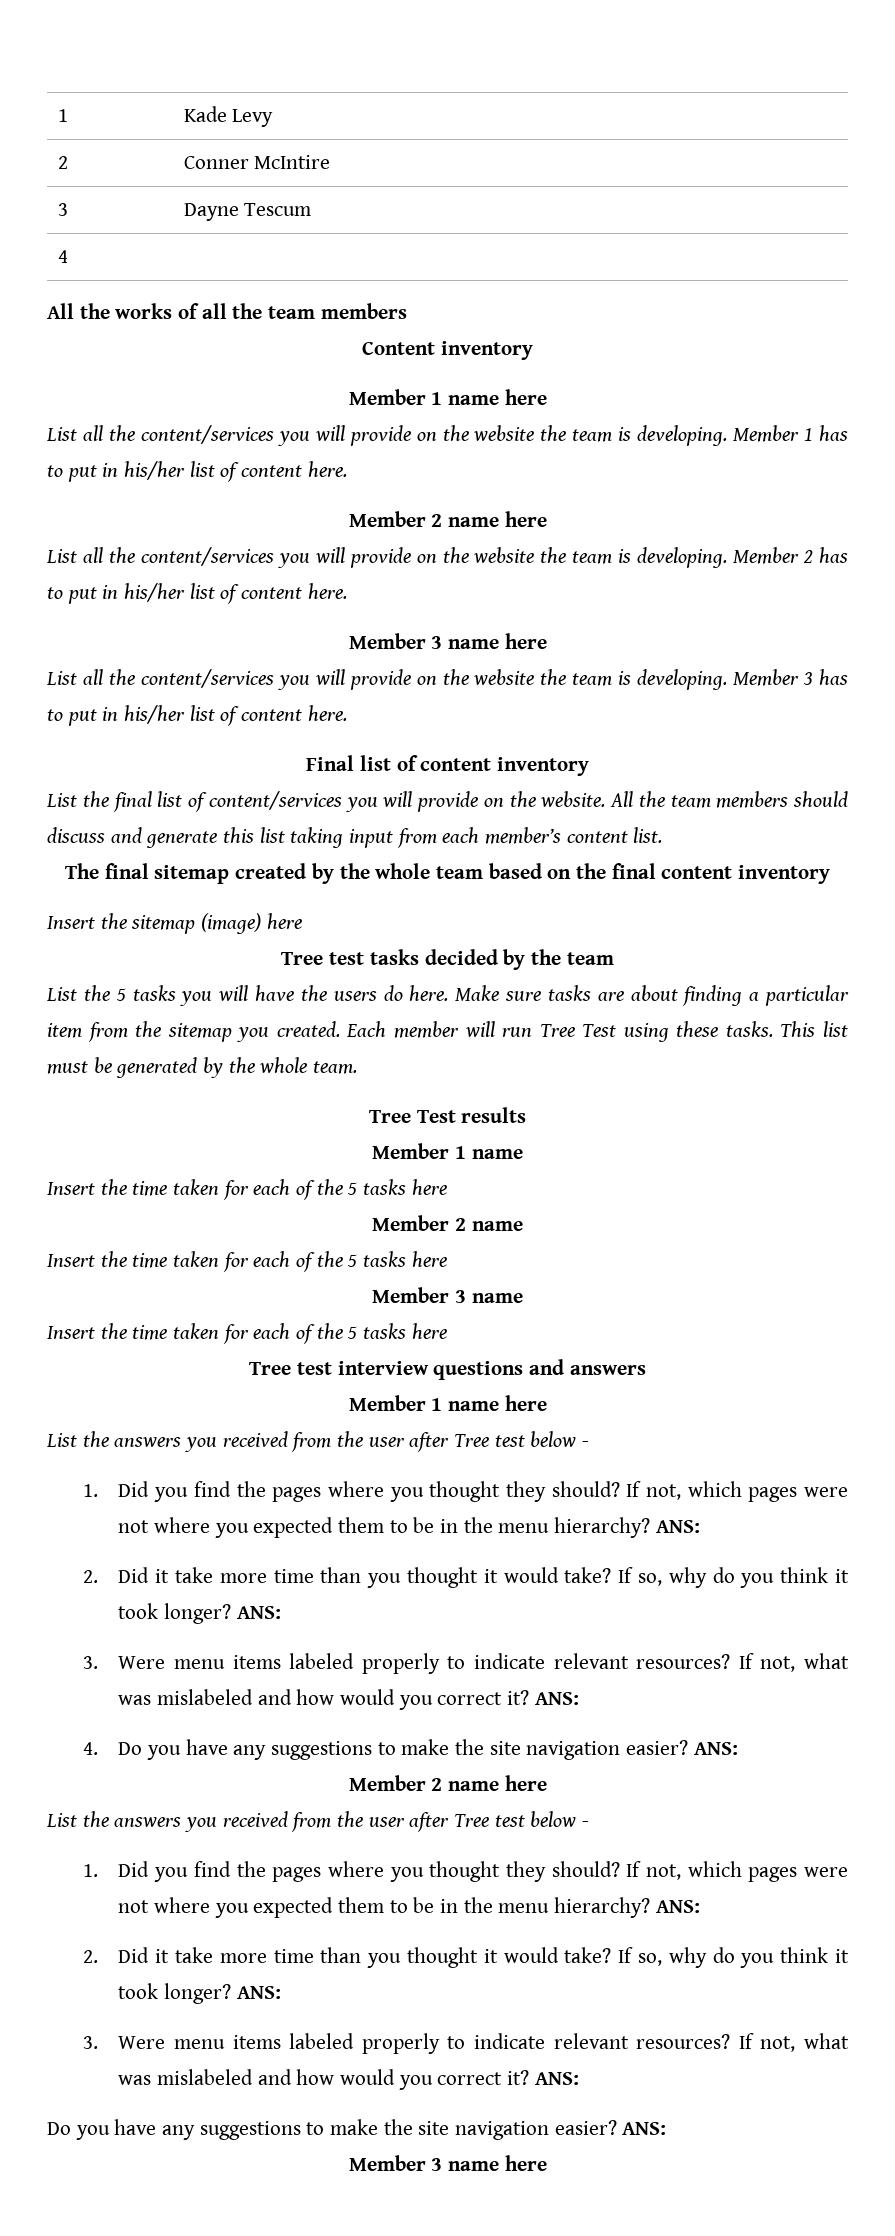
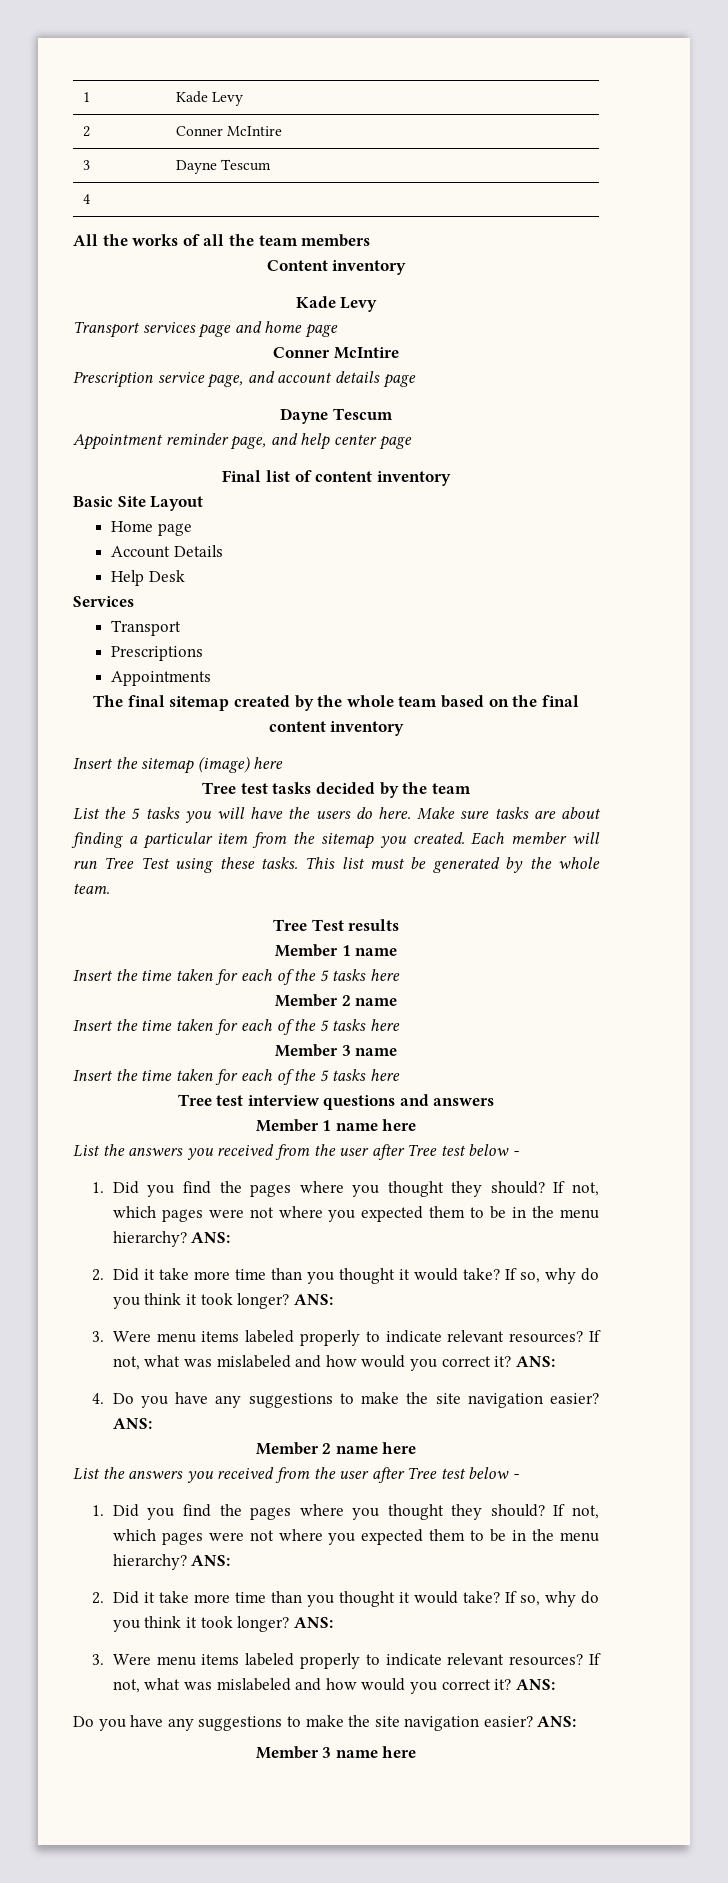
  Content inventory
- Member 1 name here
- List all the content/services you will provide on the website the team is developing. Member 1 has to put in his/her list of content here.
- Member 2 name here
- List all the content/services you will provide on the website the team is developing. Member 2 has to put in his/her list of content here.
- Member 3 name here
- List all the content/services you will provide on the website the team is developing. Member 3 has to put in his/her list of content here.
+ Kade Levy
+ Transport services page and home page
+ Conner McIntire
+ Prescription service page, and account details page
+ Dayne Tescum
+ Appointment reminder page, and help center page
- List the final list of content/services you will provide on the website. All the team members should discuss and generate this list taking input from each member’s content list.
+ Basic Site Layout
+ Home page
+ Account Details
+ Help Desk
+ Services
+ Transport
+ Prescriptions
+ Appointments

